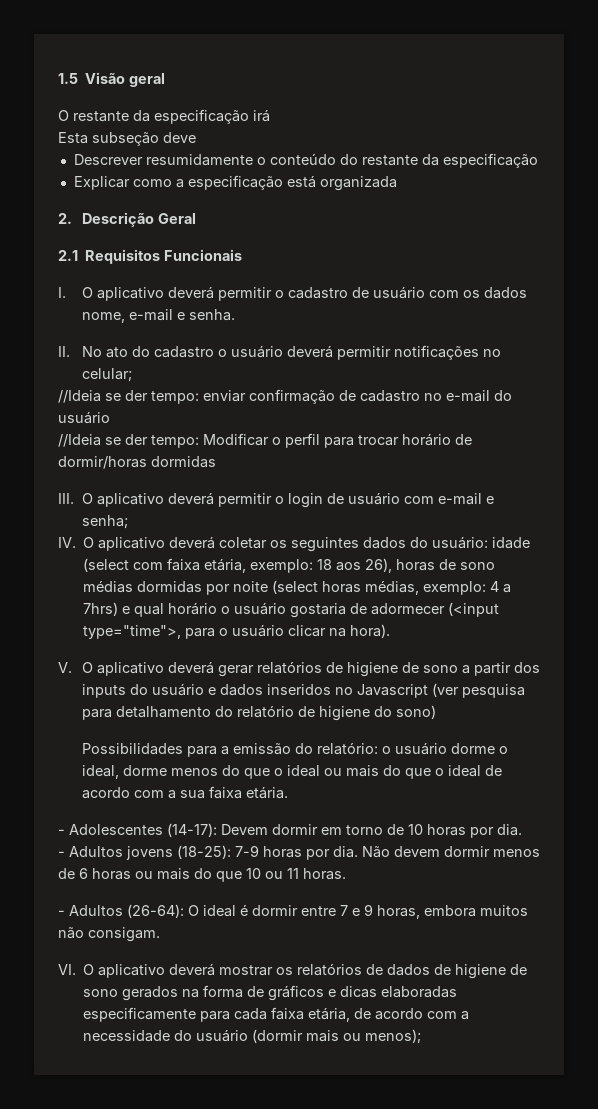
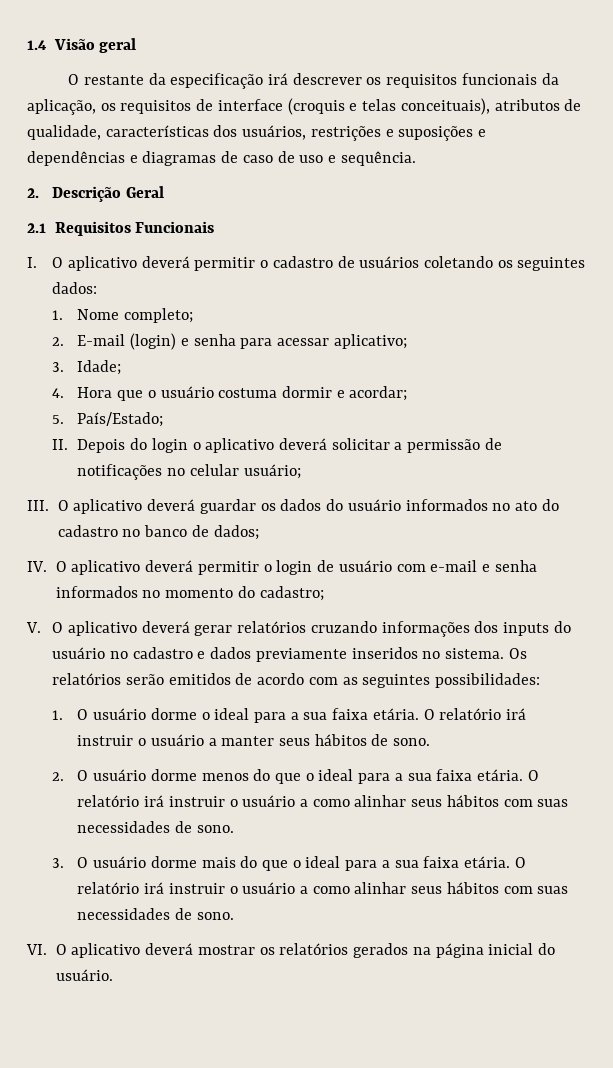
- 1.5 Visão geral
+ 1.4 Visão geral
- O restante da especificação irá
- Esta subseção deve
- Descrever resumidamente o conteúdo do restante da especificação
- Explicar como a especificação está organizada
+ O restante da especificação irá descrever os requisitos funcionais da aplicação, os requisitos de interface (croquis e telas conceituais), atributos de qualidade, características dos usuários, restrições e suposições e dependências e diagramas de caso de uso e sequência.
- I. O aplicativo deverá permitir o cadastro de usuário com os dados nome, e-mail e senha.
- II. No ato do cadastro o usuário deverá permitir notificações no celular;
- //Ideia se der tempo: enviar confirmação de cadastro no e-mail do usuário
- //Ideia se der tempo: Modificar o perfil para trocar horário de dormir/horas dormidas
- III. O aplicativo deverá permitir o login de usuário com e-mail e senha;
- IV. O aplicativo deverá coletar os seguintes dados do usuário: idade (select com faixa etária, exemplo: 18 aos 26), horas de sono médias dormidas por noite (select horas médias, exemplo: 4 a 7hrs) e qual horário o usuário gostaria de adormecer (<input type="time">, para o usuário clicar na hora).
+ I. O aplicativo deverá permitir o cadastro de usuários coletando os seguintes dados:
+ 1. Nome completo;
+ 2. E-mail (login) e senha para acessar aplicativo;
+ 3. Idade;
+ 4. Hora que o usuário costuma dormir e acordar;
+ 5. País/Estado;
+ II. Depois do login o aplicativo deverá solicitar a permissão de notificações no celular usuário;
+ III. O aplicativo deverá guardar os dados do usuário informados no ato do cadastro no banco de dados;
+ IV. O aplicativo deverá permitir o login de usuário com e-mail e senha informados no momento do cadastro;
- V. O aplicativo deverá gerar relatórios de higiene de sono a partir dos inputs do usuário e dados inseridos no Javascript (ver pesquisa para detalhamento do relatório de higiene do sono)
- Possibilidades para a emissão do relatório: o usuário dorme o ideal, dorme menos do que o ideal ou mais do que o ideal de acordo com a sua faixa etária.
- - Adolescentes (14-17): Devem dormir em torno de 10 horas por dia.
- - Adultos jovens (18-25): 7-9 horas por dia. Não devem dormir menos de 6 horas ou mais do que 10 ou 11 horas.
- - Adultos (26-64): O ideal é dormir entre 7 e 9 horas, embora muitos não consigam.
+ V. O aplicativo deverá gerar relatórios cruzando informações dos inputs do usuário no cadastro e dados previamente inseridos no sistema. Os relatórios serão emitidos de acordo com as seguintes possibilidades:
+ 1. O usuário dorme o ideal para a sua faixa etária. O relatório irá instruir o usuário a manter seus hábitos de sono.
+ 2. O usuário dorme menos do que o ideal para a sua faixa etária. O relatório irá instruir o usuário a como alinhar seus hábitos com suas necessidades de sono.
+ 3. O usuário dorme mais do que o ideal para a sua faixa etária. O relatório irá instruir o usuário a como alinhar seus hábitos com suas necessidades de sono.
- VI. O aplicativo deverá mostrar os relatórios de dados de higiene de sono gerados na forma de gráficos e dicas elaboradas especificamente para cada faixa etária, de acordo com a necessidade do usuário (dormir mais ou menos);
+ VI. O aplicativo deverá mostrar os relatórios gerados na página inicial do usuário.

